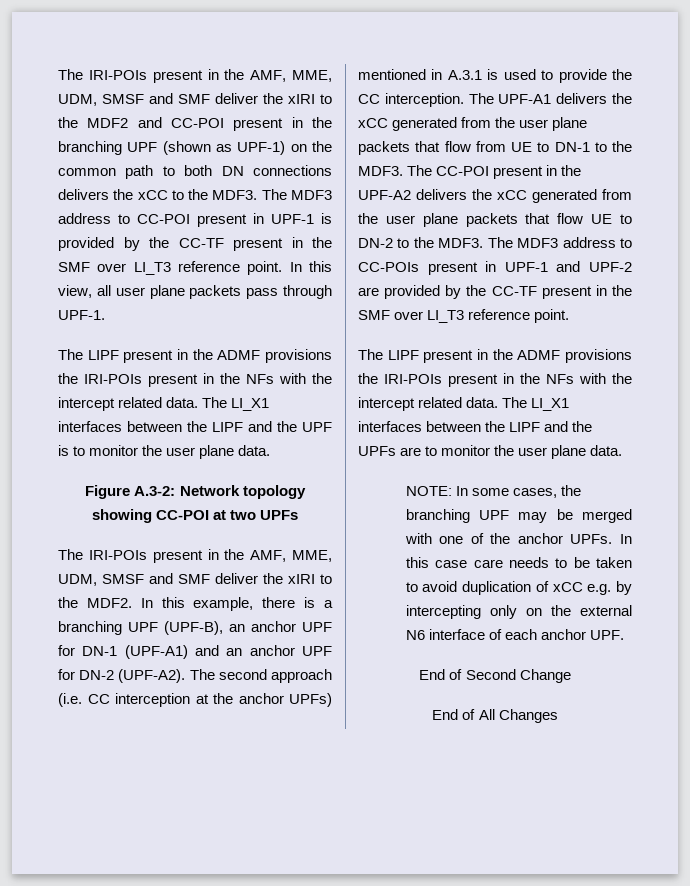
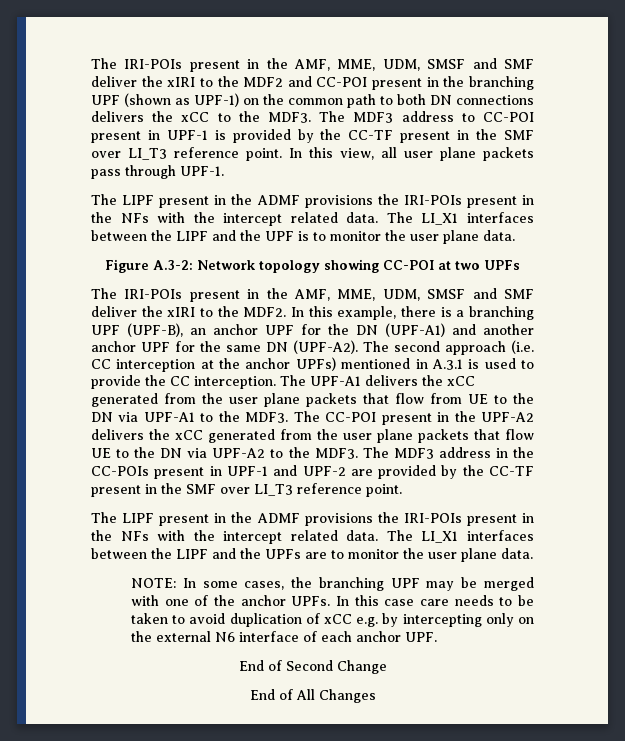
- In this example, there is a branching UPF (UPF-B), an anchor UPF for DN-1 (UPF-A1) and an anchor UPF for DN-2 (UPF-A2).
+ In this example, there is a branching UPF (UPF-B), an anchor UPF for the DN (UPF-A1) and another anchor UPF for the same DN (UPF-A2).
- The UPF-A1 delivers the xCC generated from the user plane packets that flow from UE to DN-1 to the MDF3.
+ The UPF-A1 delivers the xCC generated from the user plane packets that flow from UE to the DN via UPF-A1 to the MDF3.
- The CC-POI present in the UPF-A2 delivers the xCC generated from the user plane packets that flow UE to DN-2 to the MDF3. The MDF3 address to CC-POIs present in UPF-1 and UPF-2 are provided by the CC-TF present in the SMF over LI_T3 reference point.
+ The CC-POI present in the UPF-A2 delivers the xCC generated from the user plane packets that flow UE to the DN via UPF-A2 to the MDF3. The MDF3 address in the CC-POIs present in UPF-1 and UPF-2 are provided by the CC-TF present in the SMF over LI_T3 reference point.

